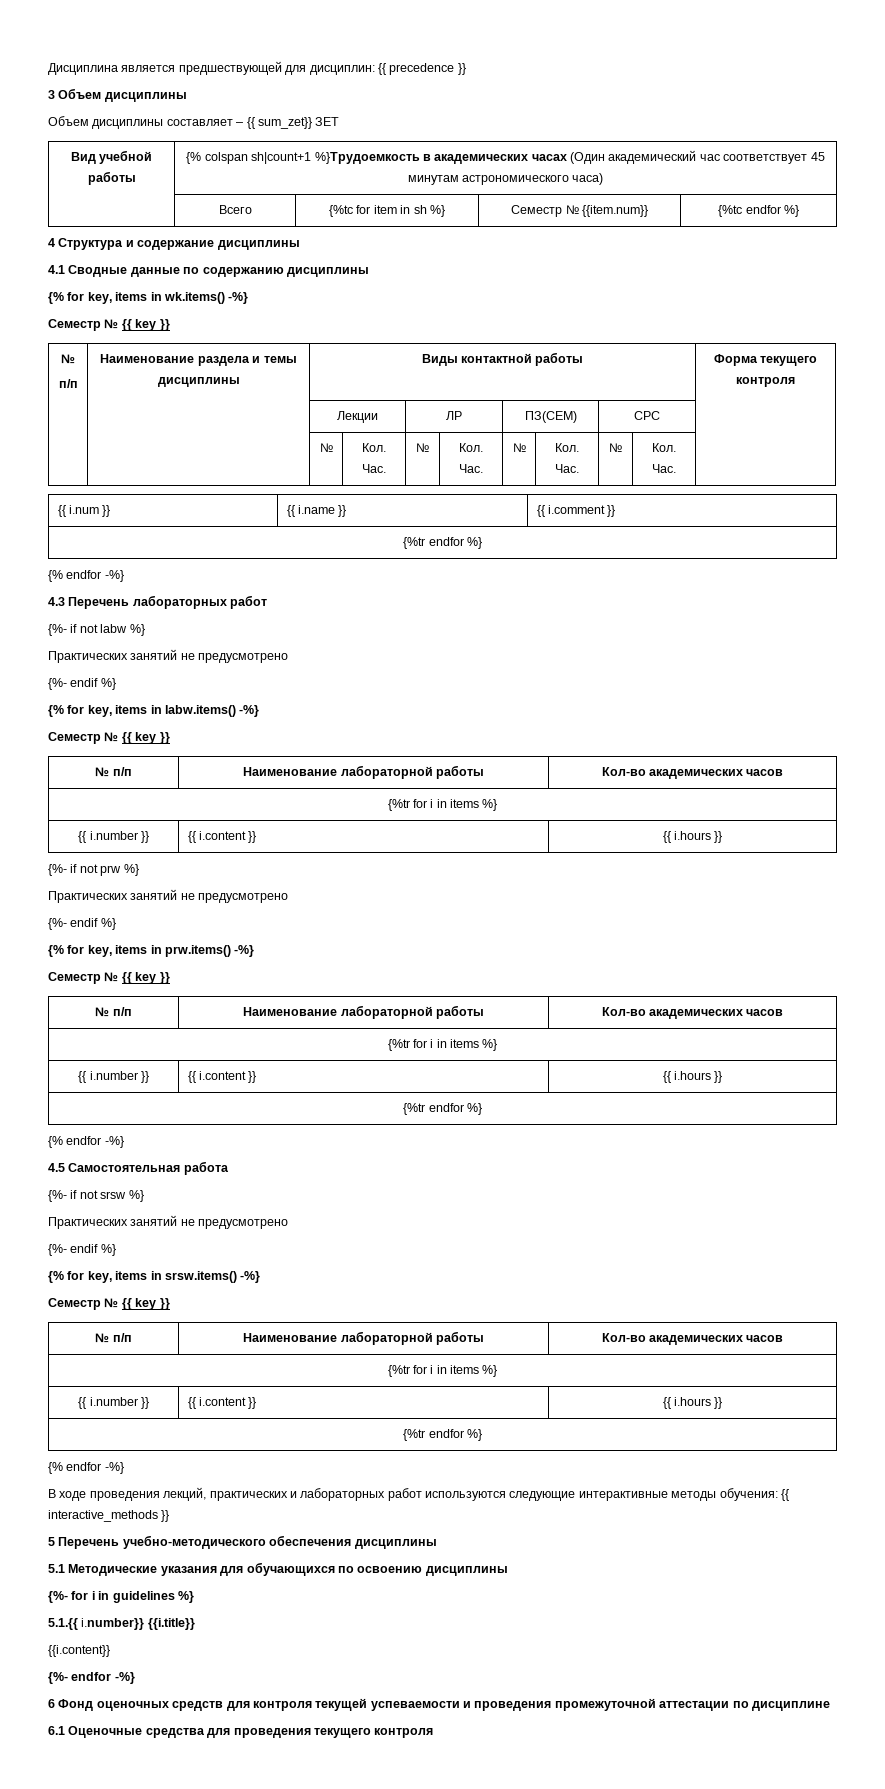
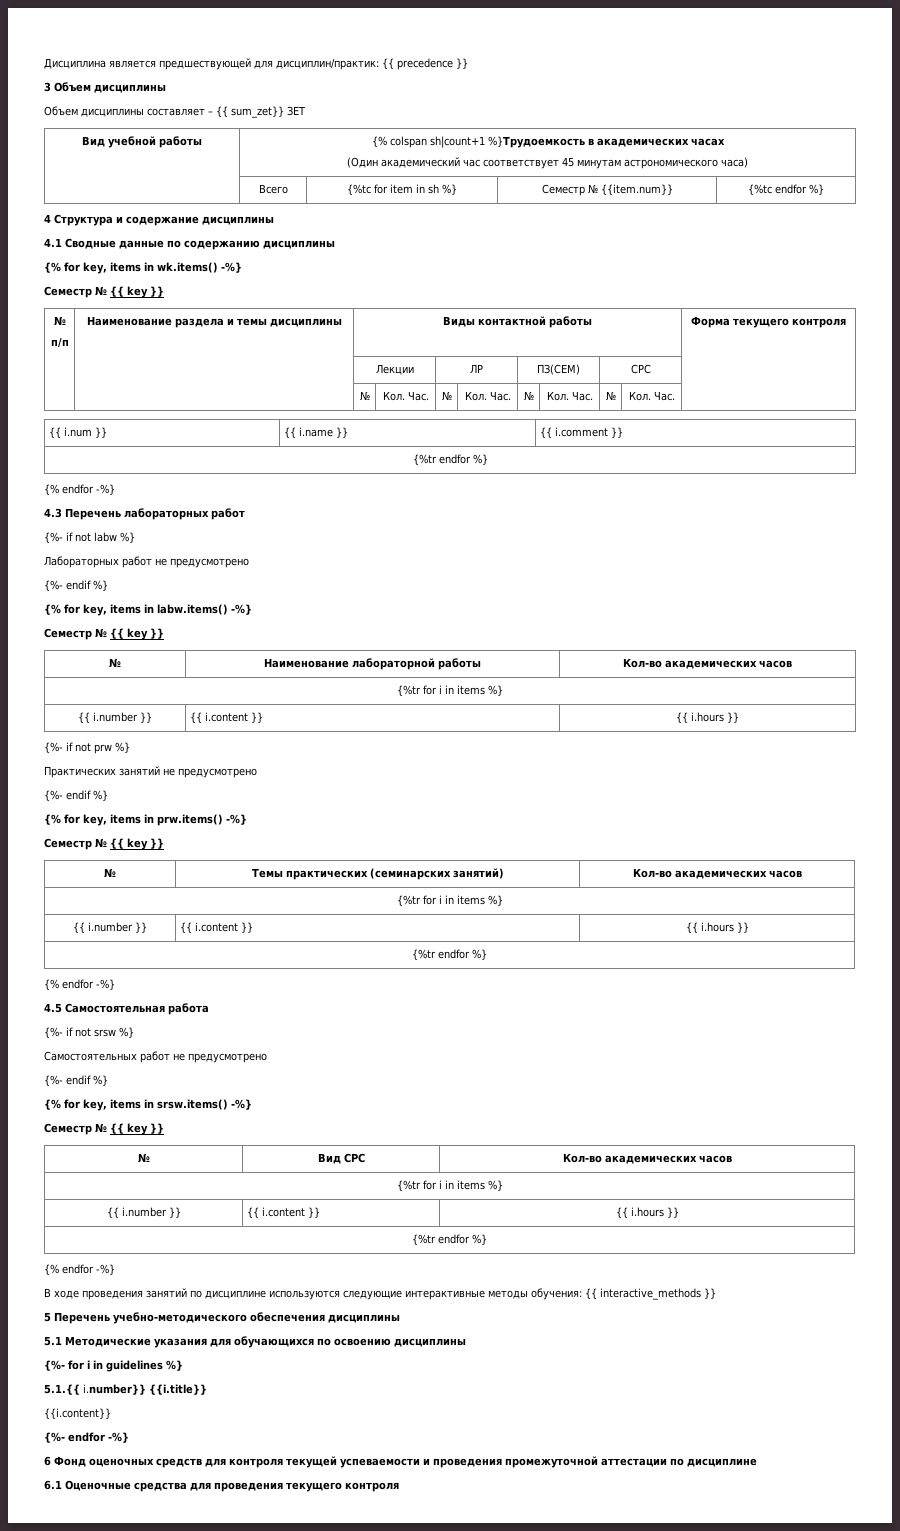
- Дисциплина является предшествующей для дисциплин: {{ precedence }}
+ Дисциплина является предшествующей для дисциплин/практик: {{ precedence }}
- Вид учебной работы | {% colspan sh|count+1 %}Трудоемкость в академических часах (Один академический час соответствует 45 минутам астрономического часа)
+ Вид учебной работы | {% colspan sh|count+1 %}Трудоемкость в академических часах
+ (Один академический час соответствует 45 минутам астрономического часа)
  {%- if not labw %}
- Практических занятий не предусмотрено
+ Лабораторных работ не предусмотрено
  {% for key, items in labw.items() -%}
  Семестр № {{ key }}
- № п/п | Наименование лабораторной работы | Кол-во академических часов
+ № | Наименование лабораторной работы | Кол-во академических часов
  {% for key, items in prw.items() -%}
  Семестр № {{ key }}
- № п/п | Наименование лабораторной работы | Кол-во академических часов
+ № | Темы практических (семинарских занятий) | Кол-во академических часов
  {%- if not srsw %}
- Практических занятий не предусмотрено
+ Самостоятельных работ не предусмотрено
  {% for key, items in srsw.items() -%}
  Семестр № {{ key }}
- № п/п | Наименование лабораторной работы | Кол-во академических часов
+ № | Вид СРС | Кол-во академических часов
- В ходе проведения лекций, практических и лабораторных работ используются следующие интерактивные методы обучения: {{ interactive_methods }}
+ В ходе проведения занятий по дисциплине используются следующие интерактивные методы обучения: {{ interactive_methods }}

